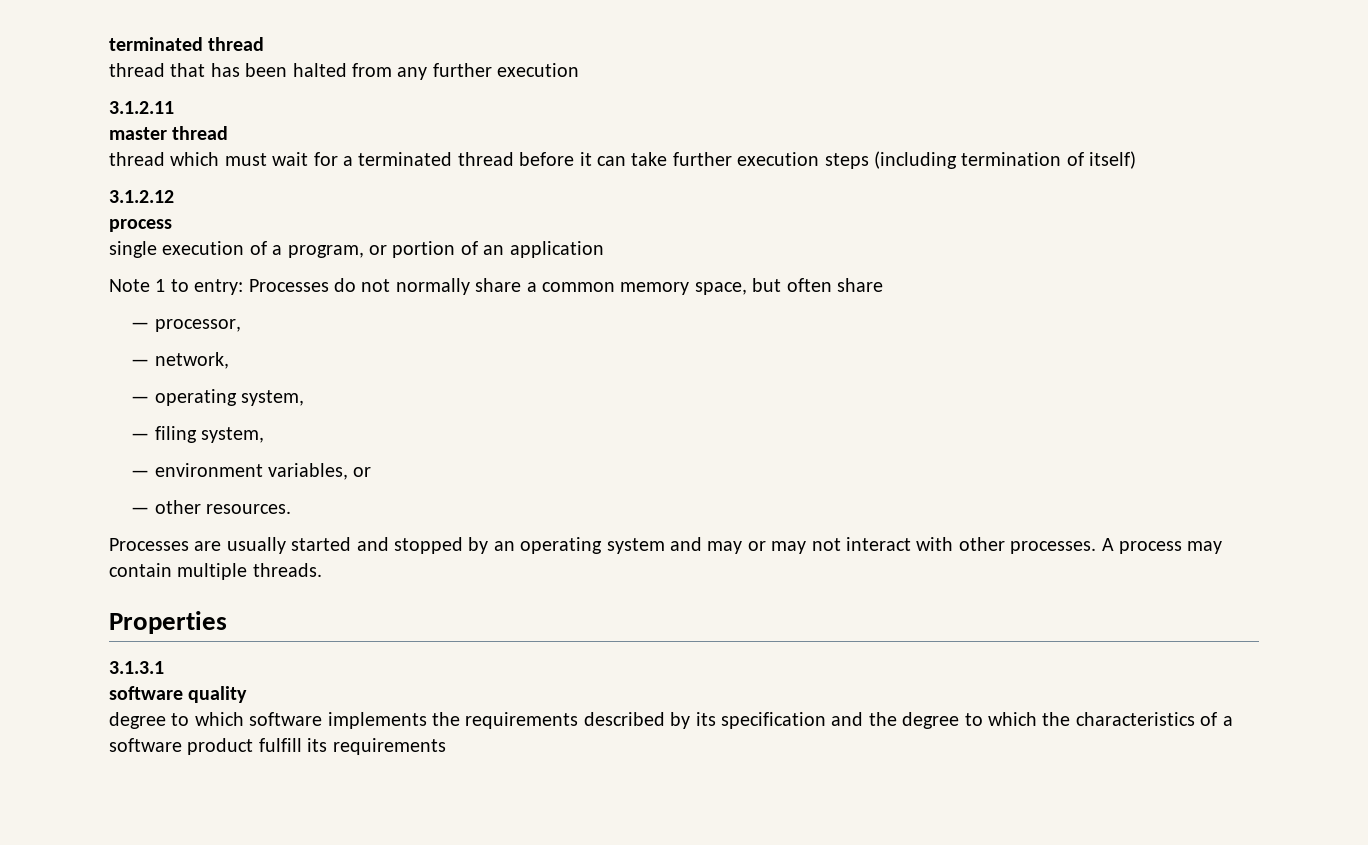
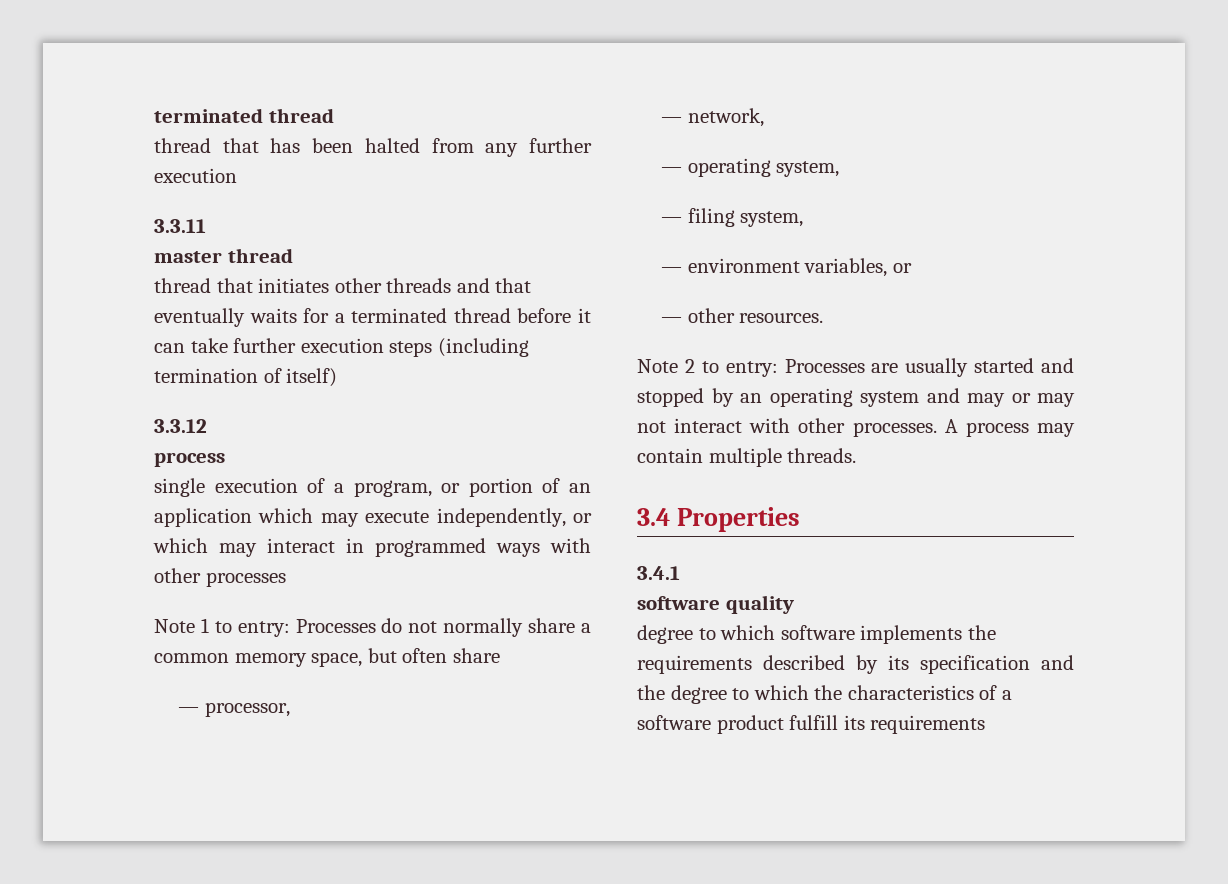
- 3.1.2.11
+ 3.3.11
- thread which must wait for a terminated thread before it can take further execution steps (including termination of itself)
+ thread that initiates other threads and that eventually waits for a terminated thread before it can take further execution steps (including termination of itself)
- 3.1.2.12
+ 3.3.12
- single execution of a program, or portion of an application
+ single execution of a program, or portion of an application which may execute independently, or which may interact in programmed ways with other processes
- Processes are usually started and stopped by an operating system and may or may not interact with other processes.
+ Note 2 to entry: Processes are usually started and stopped by an operating system and may or may not interact with other processes.
- Properties
+ 3.4 Properties
- 3.1.3.1
+ 3.4.1

